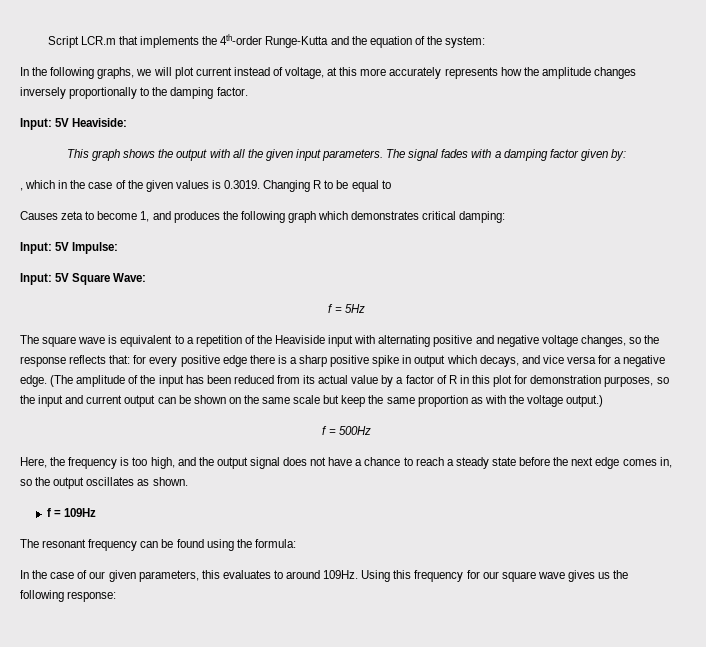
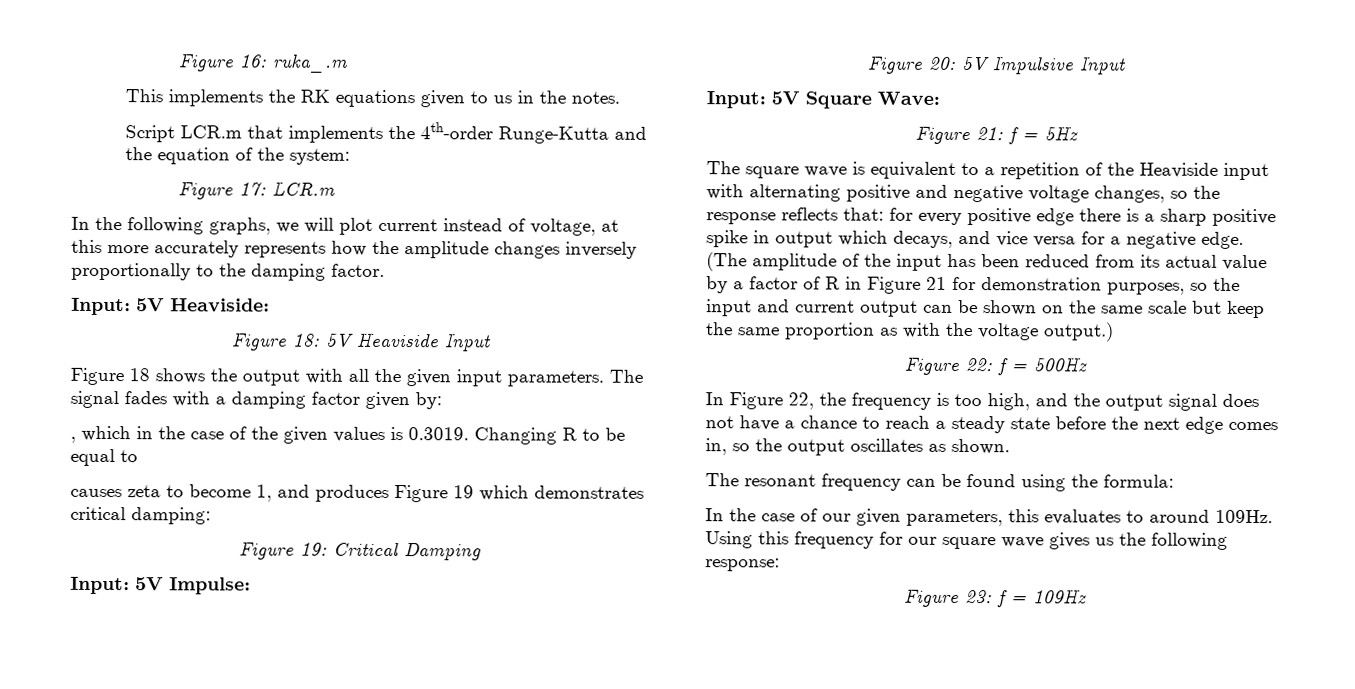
+ Figure 16: ruka_.m
+ This implements the RK equations given to us in the notes.
+ Figure 17: LCR.m
- This graph shows the output with all the given input parameters.
+ Figure 18: 5V Heaviside Input
+ Figure 18 shows the output with all the given input parameters.
- Causes zeta to become 1, and produces the following graph which demonstrates critical damping:
+ causes zeta to become 1, and produces Figure 19 which demonstrates critical damping:
+ Figure 19: Critical Damping
+ Figure 20: 5V Impulsive Input
- f = 5Hz
+ Figure 21: f = 5Hz
- (The amplitude of the input has been reduced from its actual value by a factor of R in this plot for demonstration purposes, so the input and current output can be shown on the same scale but keep the same proportion as with the voltage output.)
+ (The amplitude of the input has been reduced from its actual value by a factor of R in Figure 21 for demonstration purposes, so the input and current output can be shown on the same scale but keep the same proportion as with the voltage output.)
- f = 500Hz
+ Figure 22: f = 500Hz
- Here, the frequency is too high, and the output signal does not have a chance to reach a steady state before the next edge comes in, so the output oscillates as shown.
+ In Figure 22, the frequency is too high, and the output signal does not have a chance to reach a steady state before the next edge comes in, so the output oscillates as shown.
- f = 109Hz
+ Figure 23: f = 109Hz

